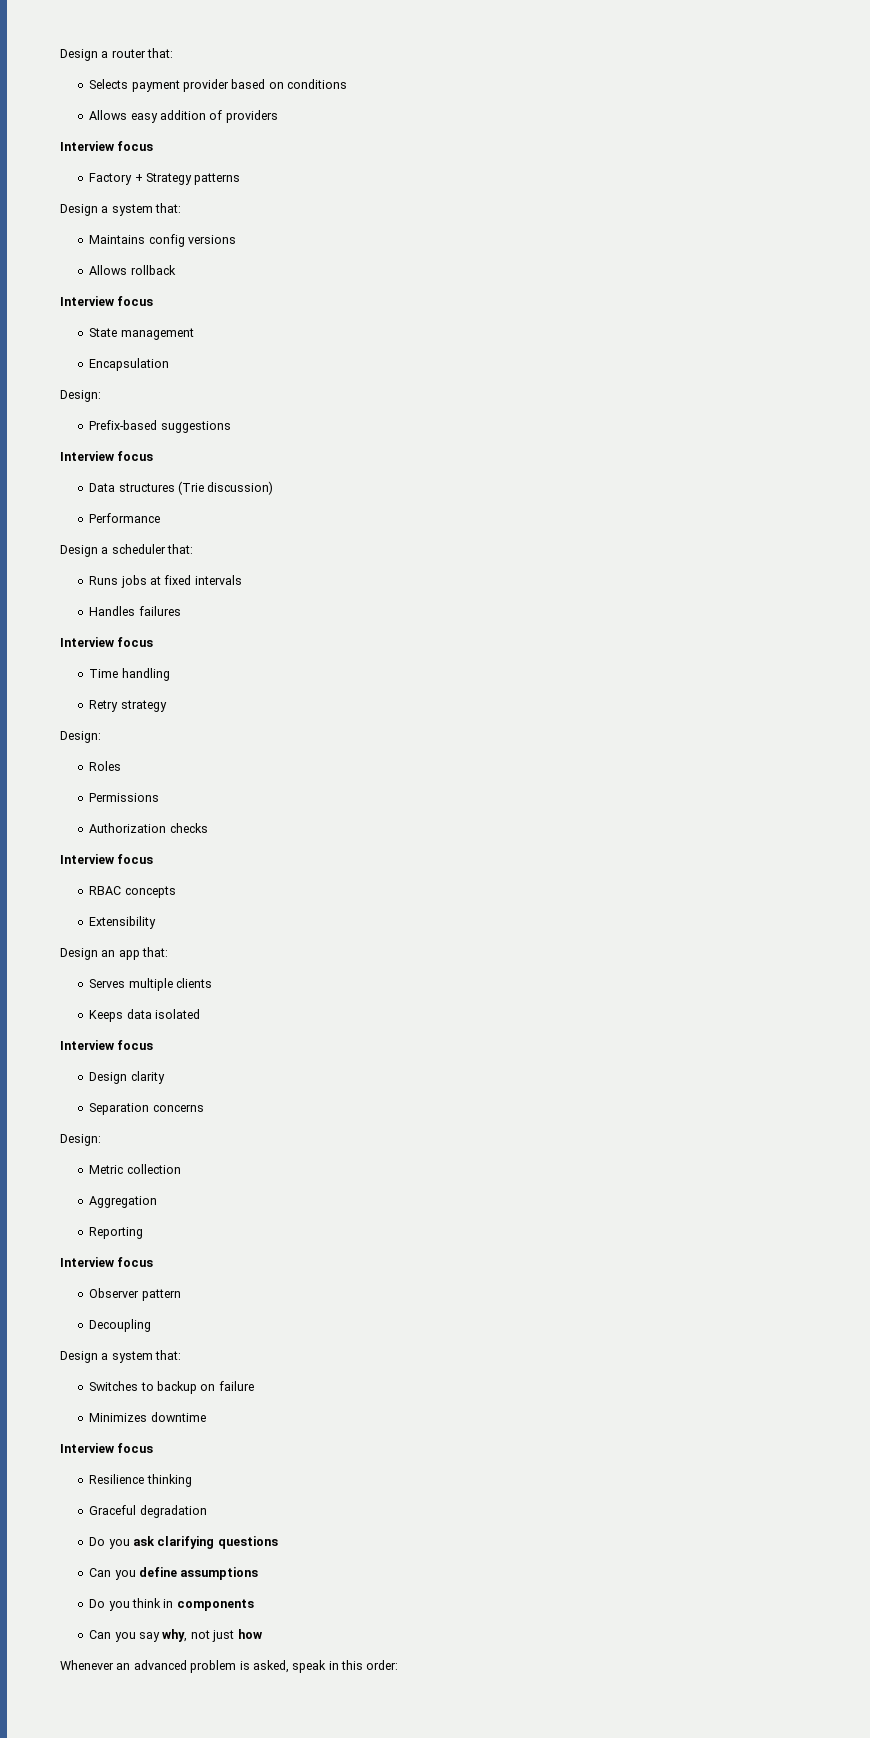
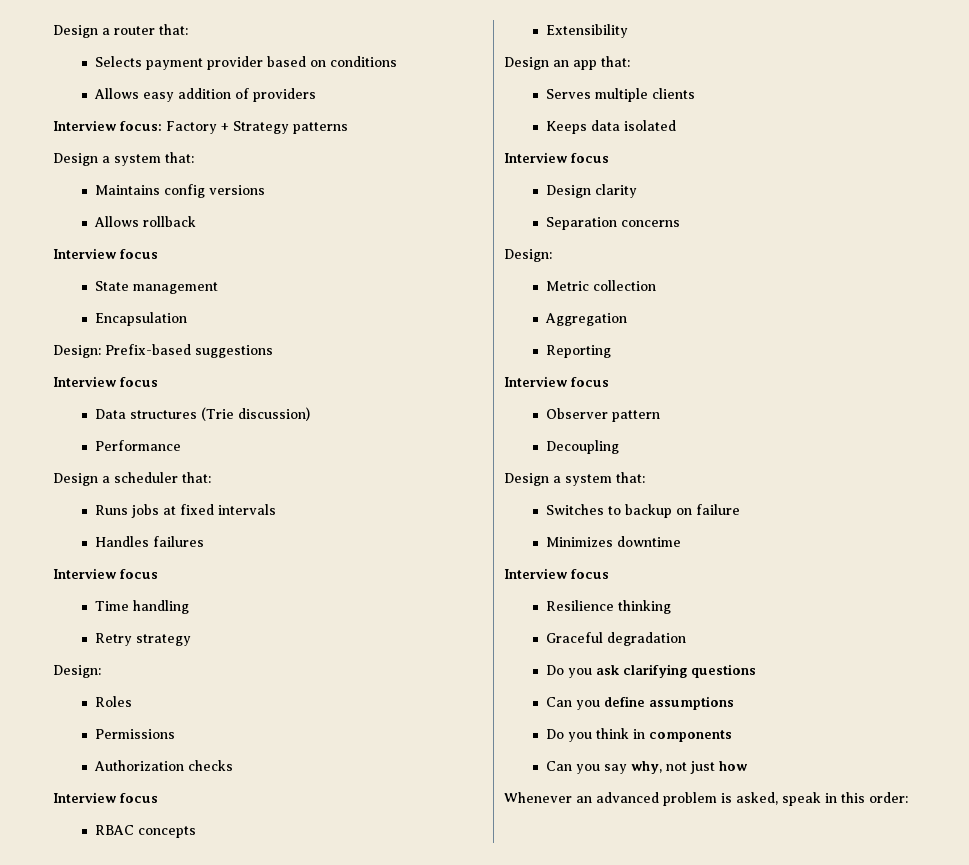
  Allows easy addition of providers
- Interview focus
- Factory + Strategy patterns
+ Interview focus: Factory + Strategy patterns
  Encapsulation
- Design:
- Prefix-based suggestions
+ Design: Prefix-based suggestions

